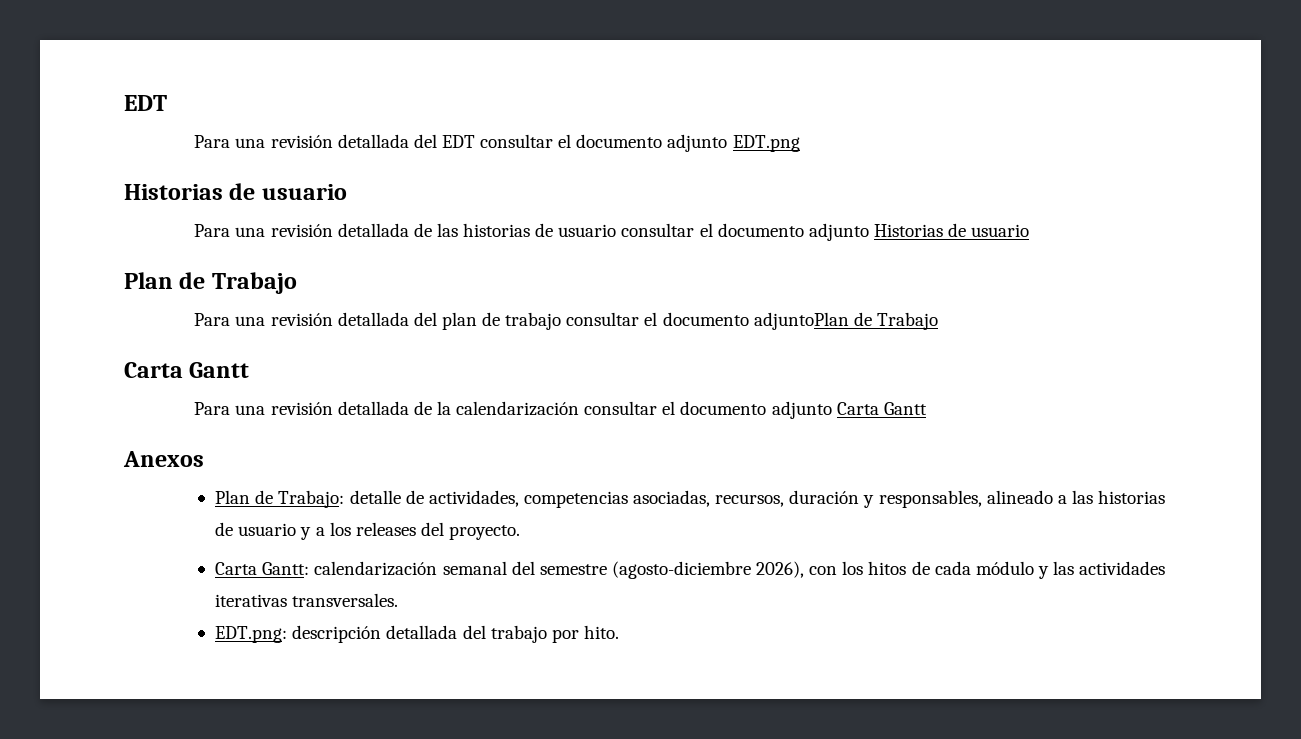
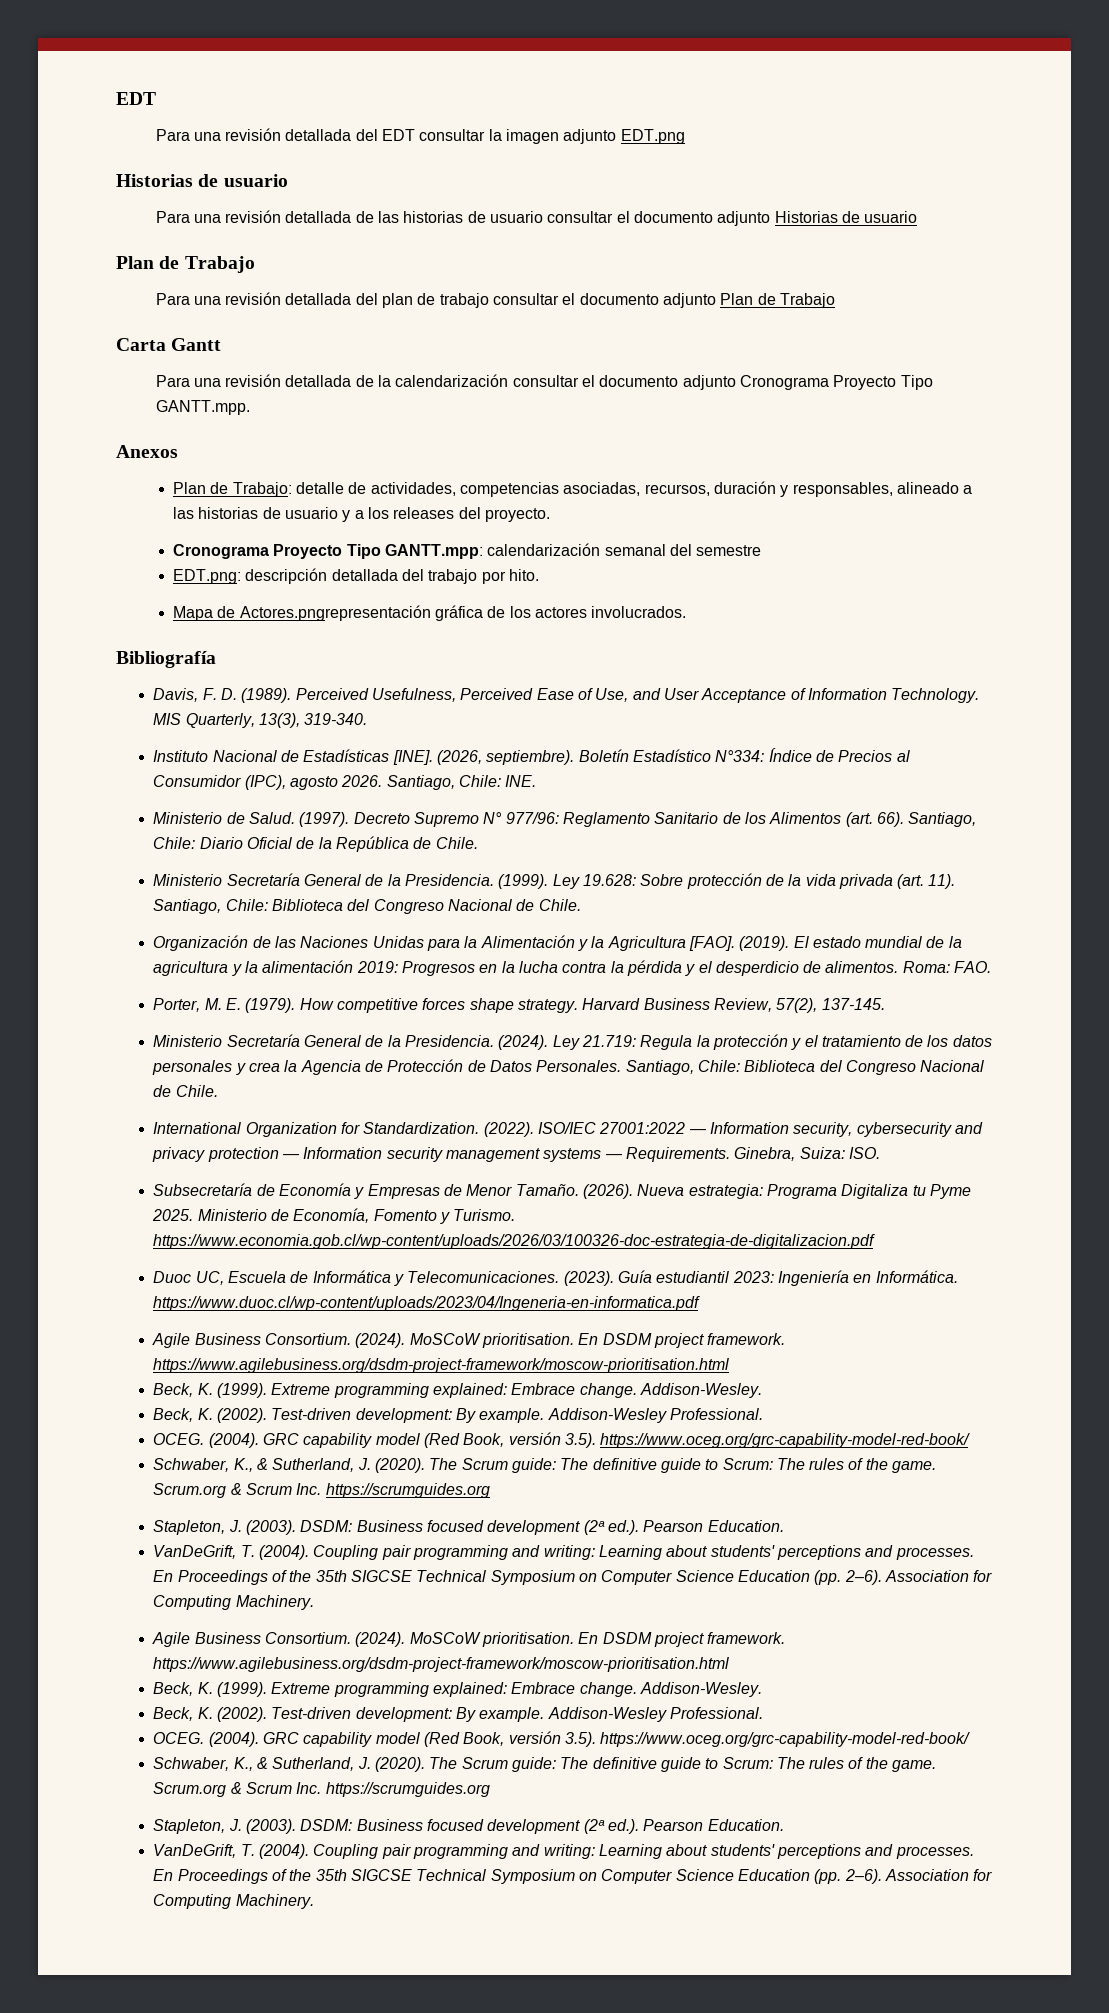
- Para una revisión detallada del EDT consultar el documento adjunto EDT.png
+ Para una revisión detallada del EDT consultar la imagen adjunto EDT.png
- Para una revisión detallada del plan de trabajo consultar el documento adjuntoPlan de Trabajo
+ Para una revisión detallada del plan de trabajo consultar el documento adjunto Plan de Trabajo
- Para una revisión detallada de la calendarización consultar el documento adjunto Carta Gantt
+ Para una revisión detallada de la calendarización consultar el documento adjunto Cronograma Proyecto Tipo GANTT.mpp.
- Carta Gantt: calendarización semanal del semestre (agosto-diciembre 2026), con los hitos de cada módulo y las actividades iterativas transversales.
+ Cronograma Proyecto Tipo GANTT.mpp: calendarización semanal del semestre
+ Mapa de Actores.pngrepresentación gráfica de los actores involucrados.
+ Bibliografía
+ Davis, F. D. (1989). Perceived Usefulness, Perceived Ease of Use, and User Acceptance of Information Technology. MIS Quarterly, 13(3), 319-340.
+ Instituto Nacional de Estadísticas [INE]. (2026, septiembre). Boletín Estadístico N°334: Índice de Precios al Consumidor (IPC), agosto 2026. Santiago, Chile: INE.
+ Ministerio de Salud. (1997). Decreto Supremo N° 977/96: Reglamento Sanitario de los Alimentos (art. 66). Santiago, Chile: Diario Oficial de la República de Chile.
+ Ministerio Secretaría General de la Presidencia. (1999). Ley 19.628: Sobre protección de la vida privada (art. 11). Santiago, Chile: Biblioteca del Congreso Nacional de Chile.
+ Organización de las Naciones Unidas para la Alimentación y la Agricultura [FAO]. (2019). El estado mundial de la agricultura y la alimentación 2019: Progresos en la lucha contra la pérdida y el desperdicio de alimentos. Roma: FAO.
+ Porter, M. E. (1979). How competitive forces shape strategy. Harvard Business Review, 57(2), 137-145.
+ Ministerio Secretaría General de la Presidencia. (2024). Ley 21.719: Regula la protección y el tratamiento de los datos personales y crea la Agencia de Protección de Datos Personales. Santiago, Chile: Biblioteca del Congreso Nacional de Chile.
+ International Organization for Standardization. (2022). ISO/IEC 27001:2022 — Information security, cybersecurity and privacy protection — Information security management systems — Requirements. Ginebra, Suiza: ISO.
+ Subsecretaría de Economía y Empresas de Menor Tamaño. (2026). Nueva estrategia: Programa Digitaliza tu Pyme 2025. Ministerio de Economía, Fomento y Turismo. https://www.economia.gob.cl/wp-content/uploads/2026/03/100326-doc-estrategia-de-digitalizacion.pdf
+ Duoc UC, Escuela de Informática y Telecomunicaciones. (2023). Guía estudiantil 2023: Ingeniería en Informática. https://www.duoc.cl/wp-content/uploads/2023/04/Ingeneria-en-informatica.pdf
+ Agile Business Consortium. (2024). MoSCoW prioritisation. En DSDM project framework. https://www.agilebusiness.org/dsdm-project-framework/moscow-prioritisation.html
+ Beck, K. (1999). Extreme programming explained: Embrace change. Addison-Wesley.
+ Beck, K. (2002). Test-driven development: By example. Addison-Wesley Professional.
+ OCEG. (2004). GRC capability model (Red Book, versión 3.5). https://www.oceg.org/grc-capability-model-red-book/
+ Schwaber, K., & Sutherland, J. (2020). The Scrum guide: The definitive guide to Scrum: The rules of the game. Scrum.org & Scrum Inc. https://scrumguides.org
+ Stapleton, J. (2003). DSDM: Business focused development (2ª ed.). Pearson Education.
+ VanDeGrift, T. (2004). Coupling pair programming and writing: Learning about students' perceptions and processes. En Proceedings of the 35th SIGCSE Technical Symposium on Computer Science Education (pp. 2–6). Association for Computing Machinery.
+ Agile Business Consortium. (2024). MoSCoW prioritisation. En DSDM project framework. https://www.agilebusiness.org/dsdm-project-framework/moscow-prioritisation.html
+ Beck, K. (1999). Extreme programming explained: Embrace change. Addison-Wesley.
+ Beck, K. (2002). Test-driven development: By example. Addison-Wesley Professional.
+ OCEG. (2004). GRC capability model (Red Book, versión 3.5). https://www.oceg.org/grc-capability-model-red-book/
+ Schwaber, K., & Sutherland, J. (2020). The Scrum guide: The definitive guide to Scrum: The rules of the game. Scrum.org & Scrum Inc. https://scrumguides.org
+ Stapleton, J. (2003). DSDM: Business focused development (2ª ed.). Pearson Education.
+ VanDeGrift, T. (2004). Coupling pair programming and writing: Learning about students' perceptions and processes. En Proceedings of the 35th SIGCSE Technical Symposium on Computer Science Education (pp. 2–6). Association for Computing Machinery.

